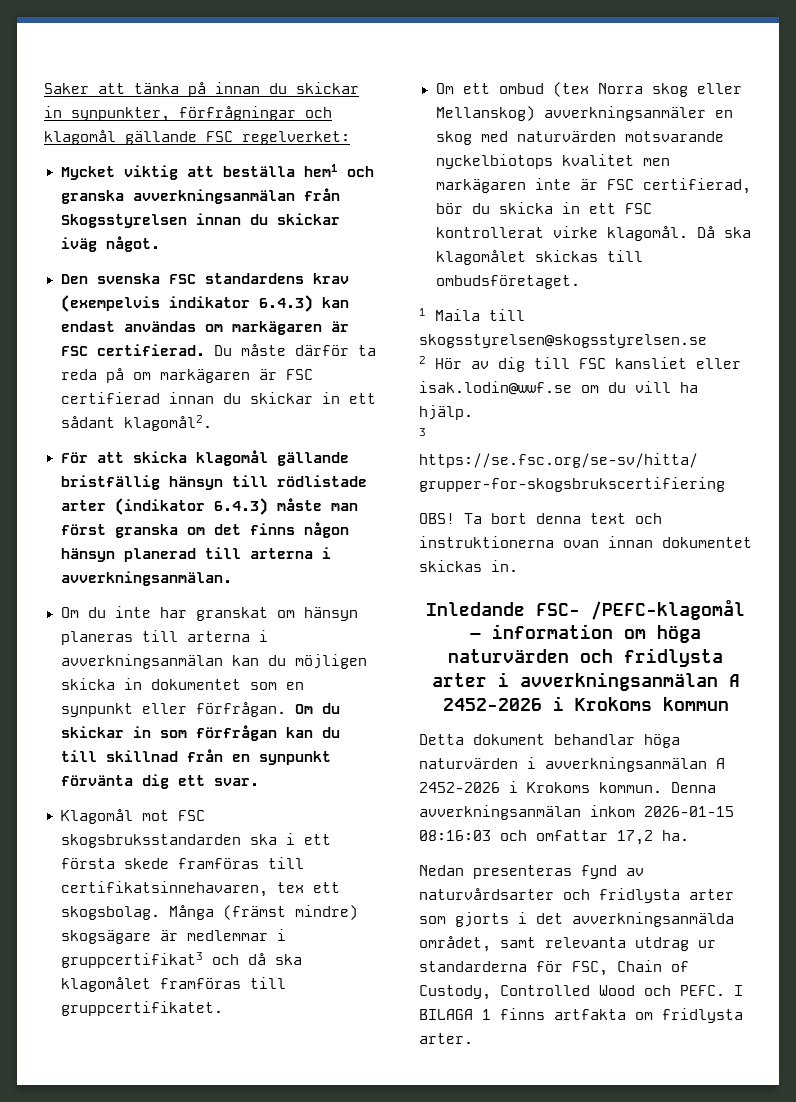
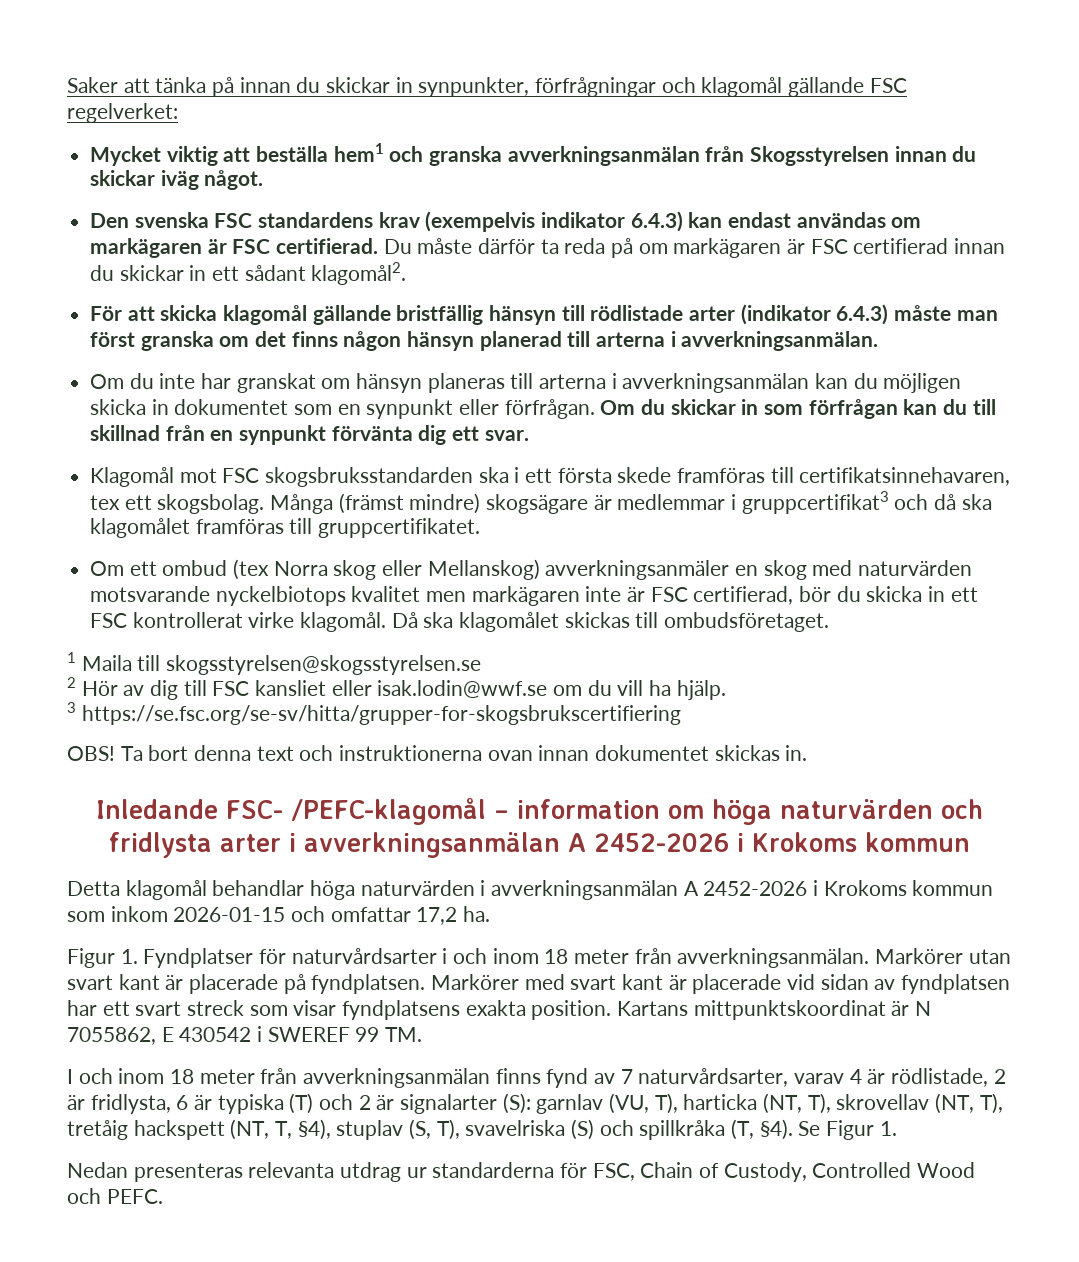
- Detta dokument behandlar höga naturvärden i avverkningsanmälan A 2452-2026 i Krokoms kommun. Denna avverkningsanmälan inkom 2026-01-15 08:16:03 och omfattar 17,2 ha.
+ Detta klagomål behandlar höga naturvärden i avverkningsanmälan A 2452-2026 i Krokoms kommun som inkom 2026-01-15 och omfattar 17,2 ha.
- Nedan presenteras fynd av naturvårdsarter och fridlysta arter som gjorts i det avverkningsanmälda området, samt relevanta utdrag ur standarderna för FSC, Chain of Custody, Controlled Wood och PEFC. I BILAGA 1 finns artfakta om fridlysta arter.
+ Figur 1. Fyndplatser för naturvårdsarter i och inom 18 meter från avverkningsanmälan. Markörer utan svart kant är placerade på fyndplatsen. Markörer med svart kant är placerade vid sidan av fyndplatsen har ett svart streck som visar fyndplatsens exakta position. Kartans mittpunktskoordinat är N 7055862, E 430542 i SWEREF 99 TM.
+ I och inom 18 meter från avverkningsanmälan finns fynd av 7 naturvårdsarter, varav 4 är rödlistade, 2 är fridlysta, 6 är typiska (T) och 2 är signalarter (S): garnlav (VU, T), harticka (NT, T), skrovellav (NT, T), tretåig hackspett (NT, T, §4), stuplav (S, T), svavelriska (S) och spillkråka (T, §4). Se Figur 1.
+ Nedan presenteras relevanta utdrag ur standarderna för FSC, Chain of Custody, Controlled Wood och PEFC.

